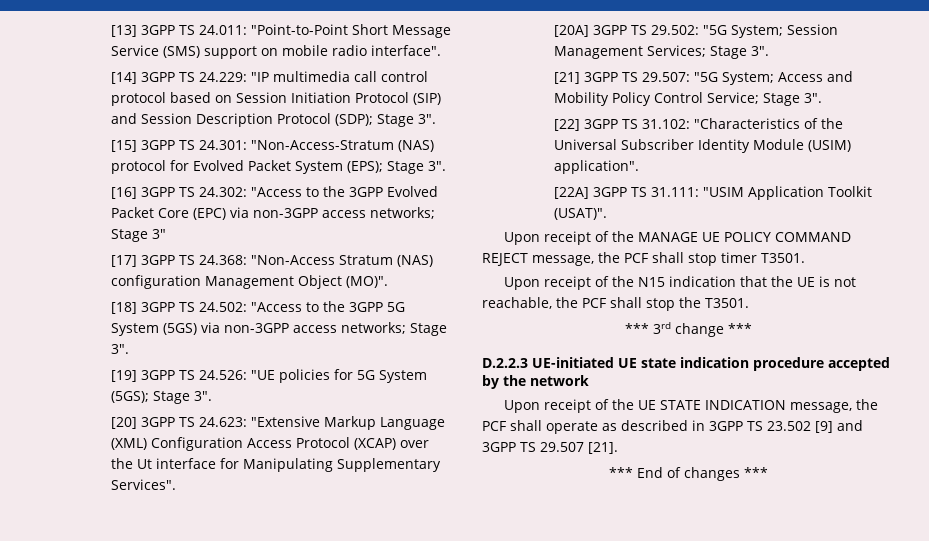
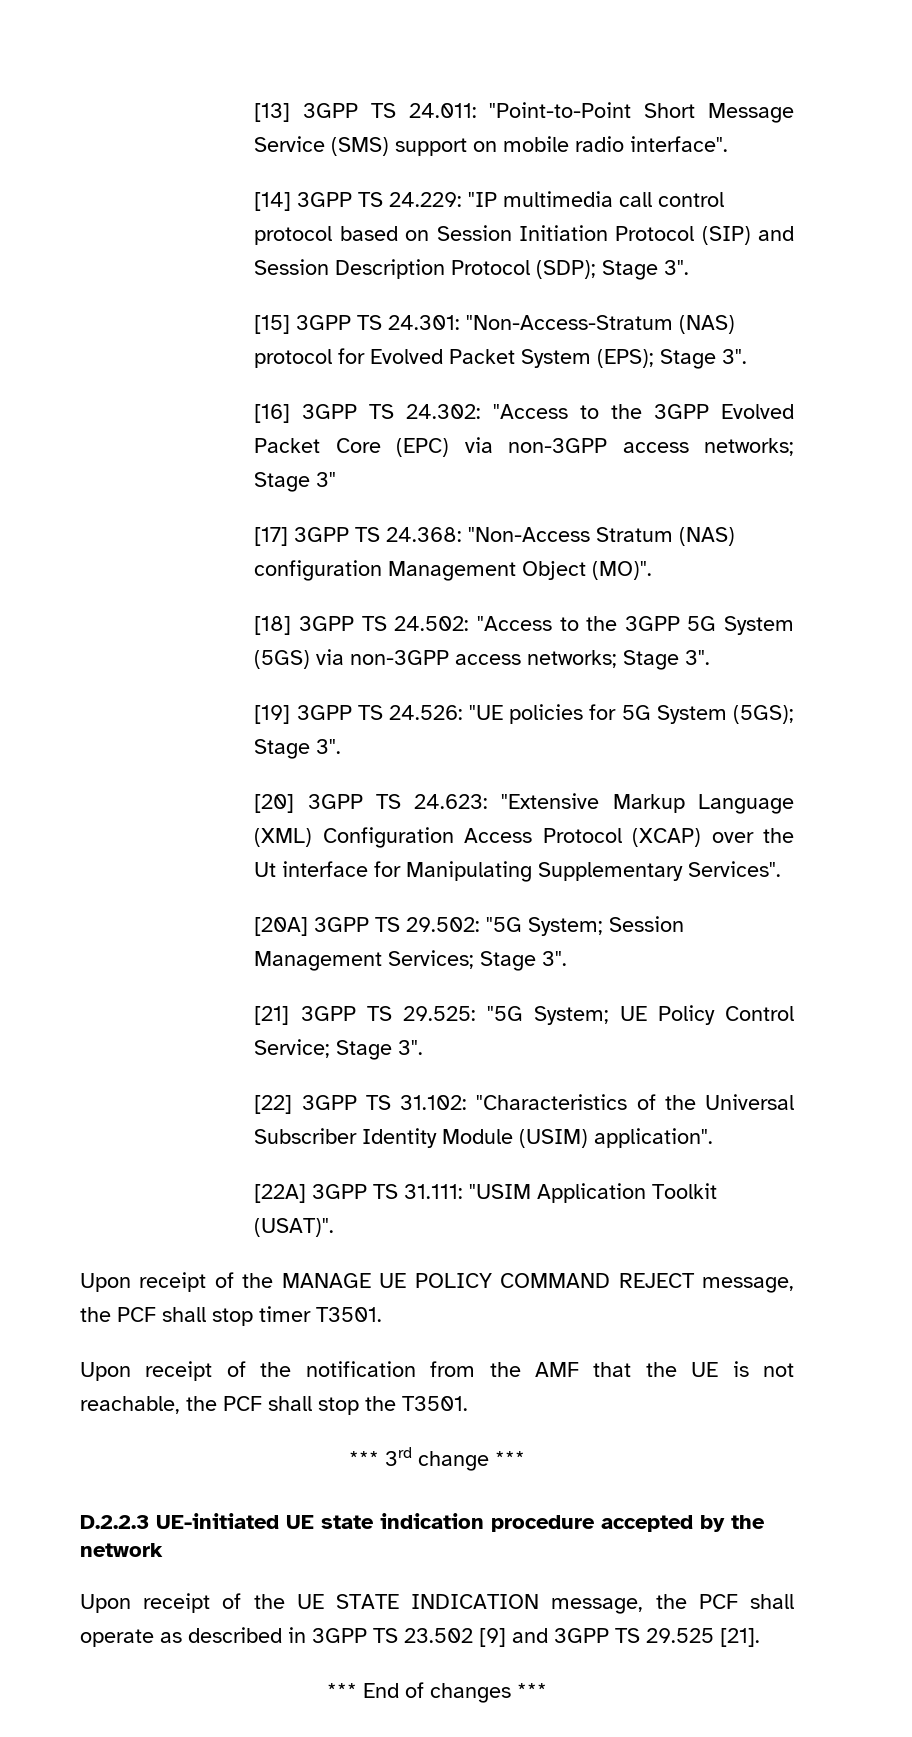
- [21] 3GPP TS 29.507: "5G System; Access and Mobility Policy Control Service; Stage 3".
+ [21] 3GPP TS 29.525: "5G System; UE Policy Control Service; Stage 3".
- Upon receipt of the N15 indication that the UE is not reachable, the PCF shall stop the T3501.
+ Upon receipt of the notification from the AMF that the UE is not reachable, the PCF shall stop the T3501.
- Upon receipt of the UE STATE INDICATION message, the PCF shall operate as described in 3GPP TS 23.502 [9] and 3GPP TS 29.507 [21].
+ Upon receipt of the UE STATE INDICATION message, the PCF shall operate as described in 3GPP TS 23.502 [9] and 3GPP TS 29.525 [21].

